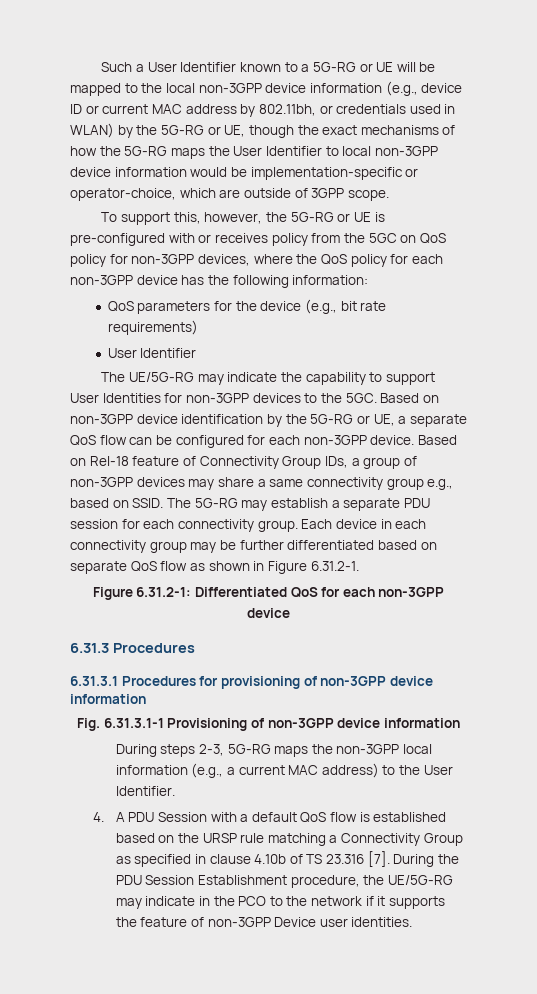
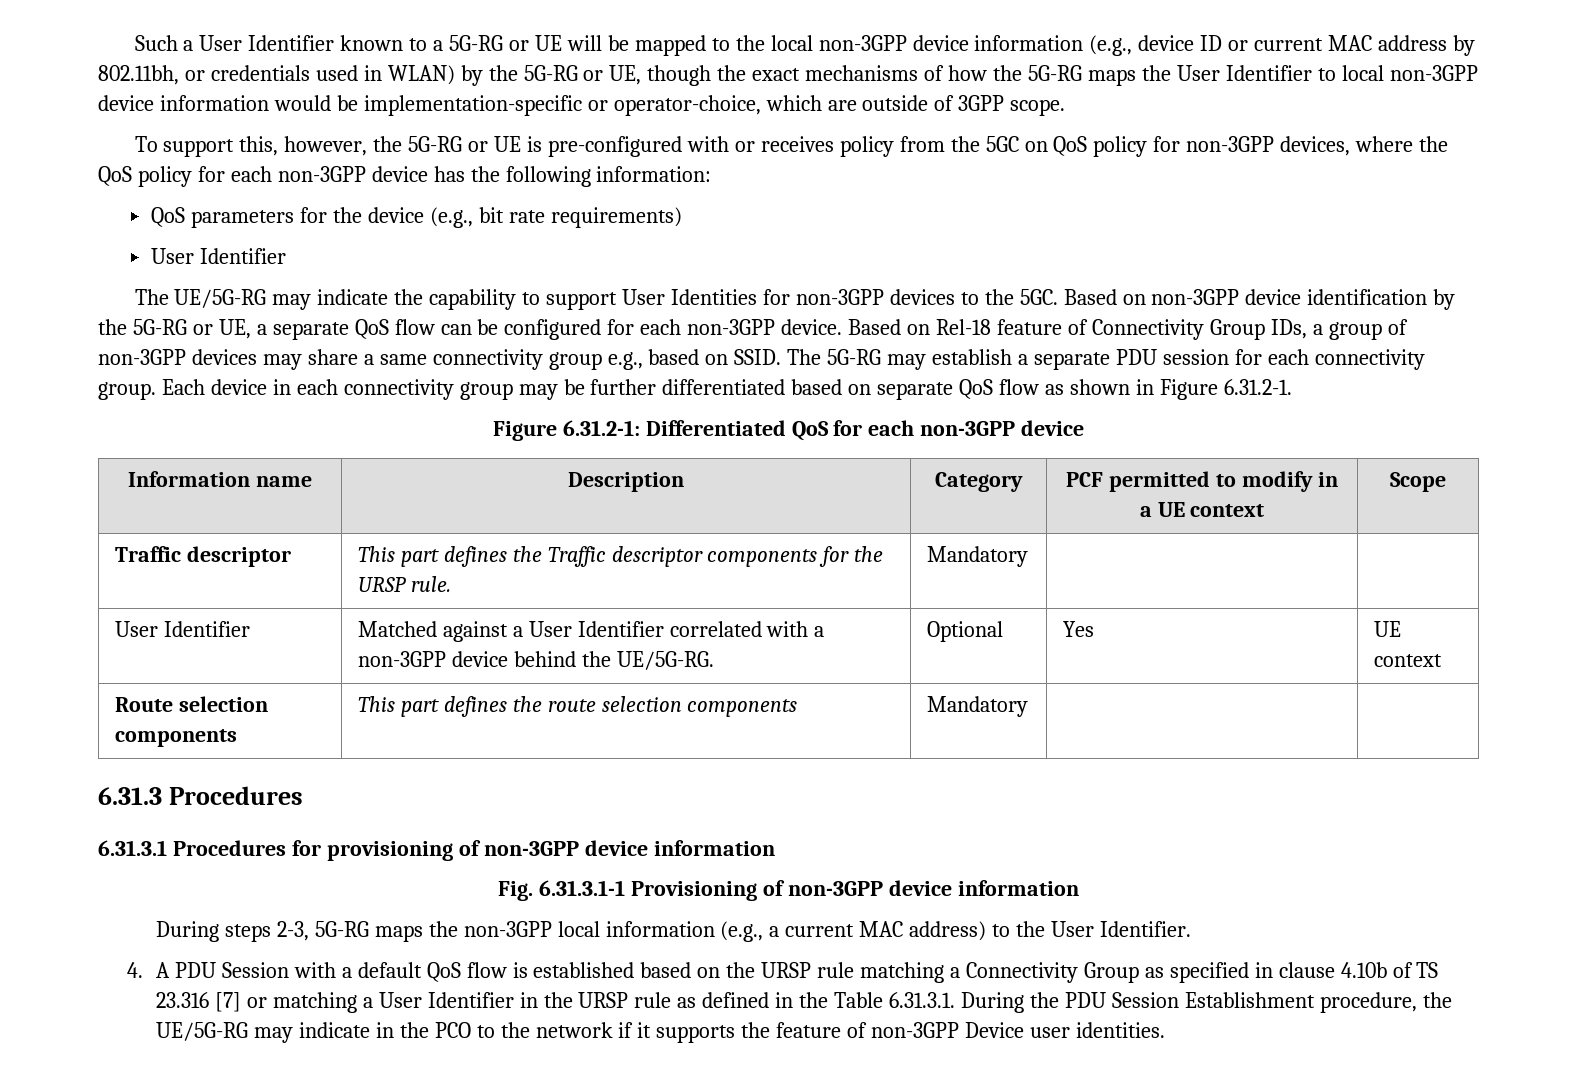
+ Information name | Description | Category | PCF permitted to modify in a UE context | Scope
+ Traffic descriptor | This part defines the Traffic descriptor components for the URSP rule. | Mandatory | |
+ User Identifier | Matched against a User Identifier correlated with a non-3GPP device behind the UE/5G-RG. | Optional | Yes | UE context
+ Route selection components | This part defines the route selection components | Mandatory | |
- 4. A PDU Session with a default QoS flow is established based on the URSP rule matching a Connectivity Group as specified in clause 4.10b of TS 23.316 [7]. During the PDU Session Establishment procedure, the UE/5G-RG may indicate in the PCO to the network if it supports the feature of non-3GPP Device user identities.
+ 4. A PDU Session with a default QoS flow is established based on the URSP rule matching a Connectivity Group as specified in clause 4.10b of TS 23.316 [7] or matching a User Identifier in the URSP rule as defined in the Table 6.31.3.1. During the PDU Session Establishment procedure, the UE/5G-RG may indicate in the PCO to the network if it supports the feature of non-3GPP Device user identities.

